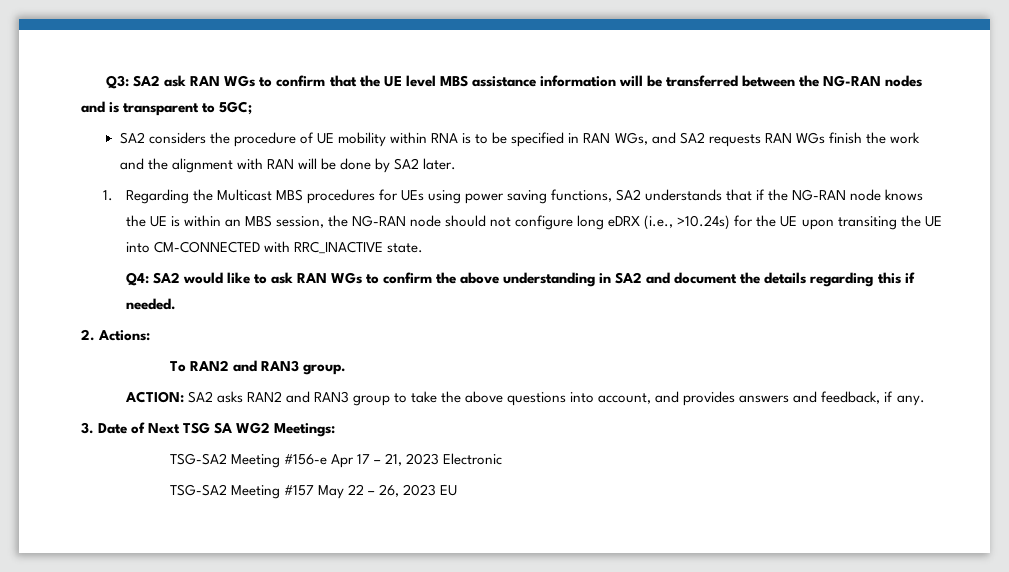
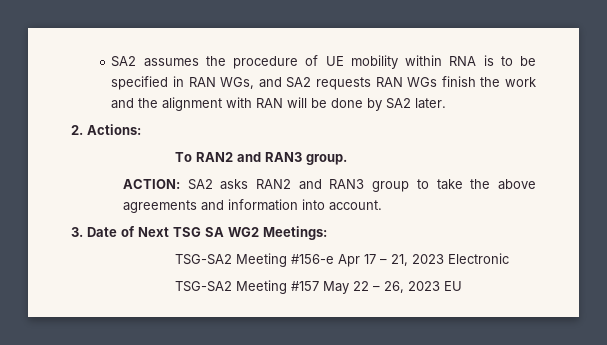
- Q3: SA2 ask RAN WGs to confirm that the UE level MBS assistance information will be transferred between the NG-RAN nodes and is transparent to 5GC;
- SA2 considers the procedure of UE mobility within RNA is to be specified in RAN WGs, and SA2 requests RAN WGs finish the work and the alignment with RAN will be done by SA2 later.
+ SA2 assumes the procedure of UE mobility within RNA is to be specified in RAN WGs, and SA2 requests RAN WGs finish the work and the alignment with RAN will be done by SA2 later.
- 1. Regarding the Multicast MBS procedures for UEs using power saving functions, SA2 understands that if the NG-RAN node knows the UE is within an MBS session, the NG-RAN node should not configure long eDRX (i.e., >10.24s) for the UE upon transiting the UE into CM-CONNECTED with RRC_INACTIVE state.
- Q4: SA2 would like to ask RAN WGs to confirm the above understanding in SA2 and document the details regarding this if needed.
- ACTION: SA2 asks RAN2 and RAN3 group to take the above questions into account, and provides answers and feedback, if any.
+ ACTION: SA2 asks RAN2 and RAN3 group to take the above agreements and information into account.

